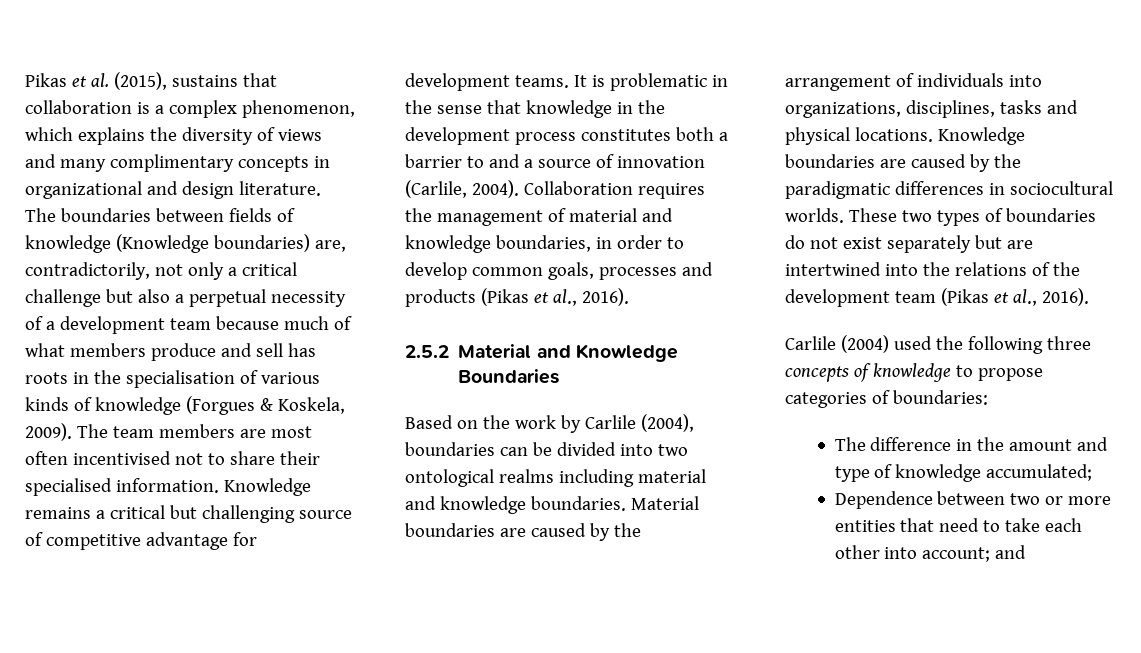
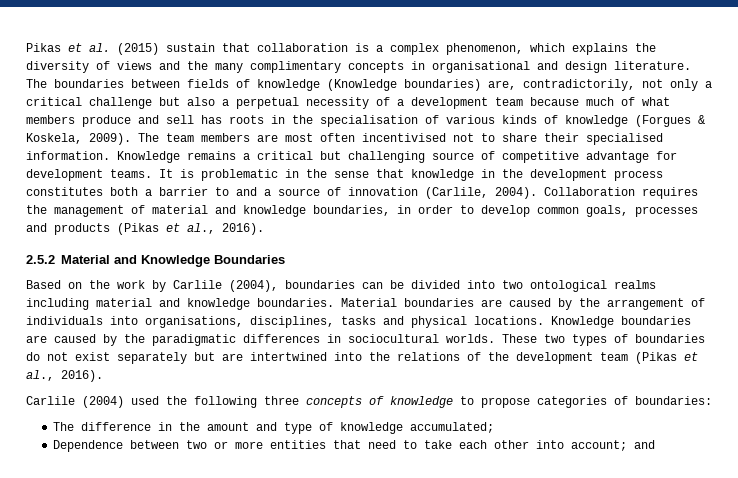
- Pikas et al. (2015), sustains that collaboration is a complex phenomenon, which explains the diversity of views and many complimentary concepts in organizational and design literature.
+ Pikas et al. (2015) sustain that collaboration is a complex phenomenon, which explains the diversity of views and the many complimentary concepts in organisational and design literature.
- Material boundaries are caused by the arrangement of individuals into organizations, disciplines, tasks and physical locations.
+ Material boundaries are caused by the arrangement of individuals into organisations, disciplines, tasks and physical locations.

